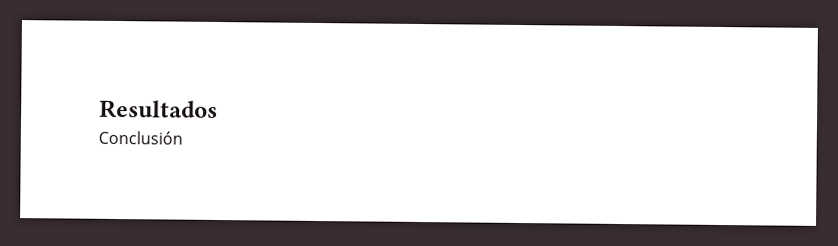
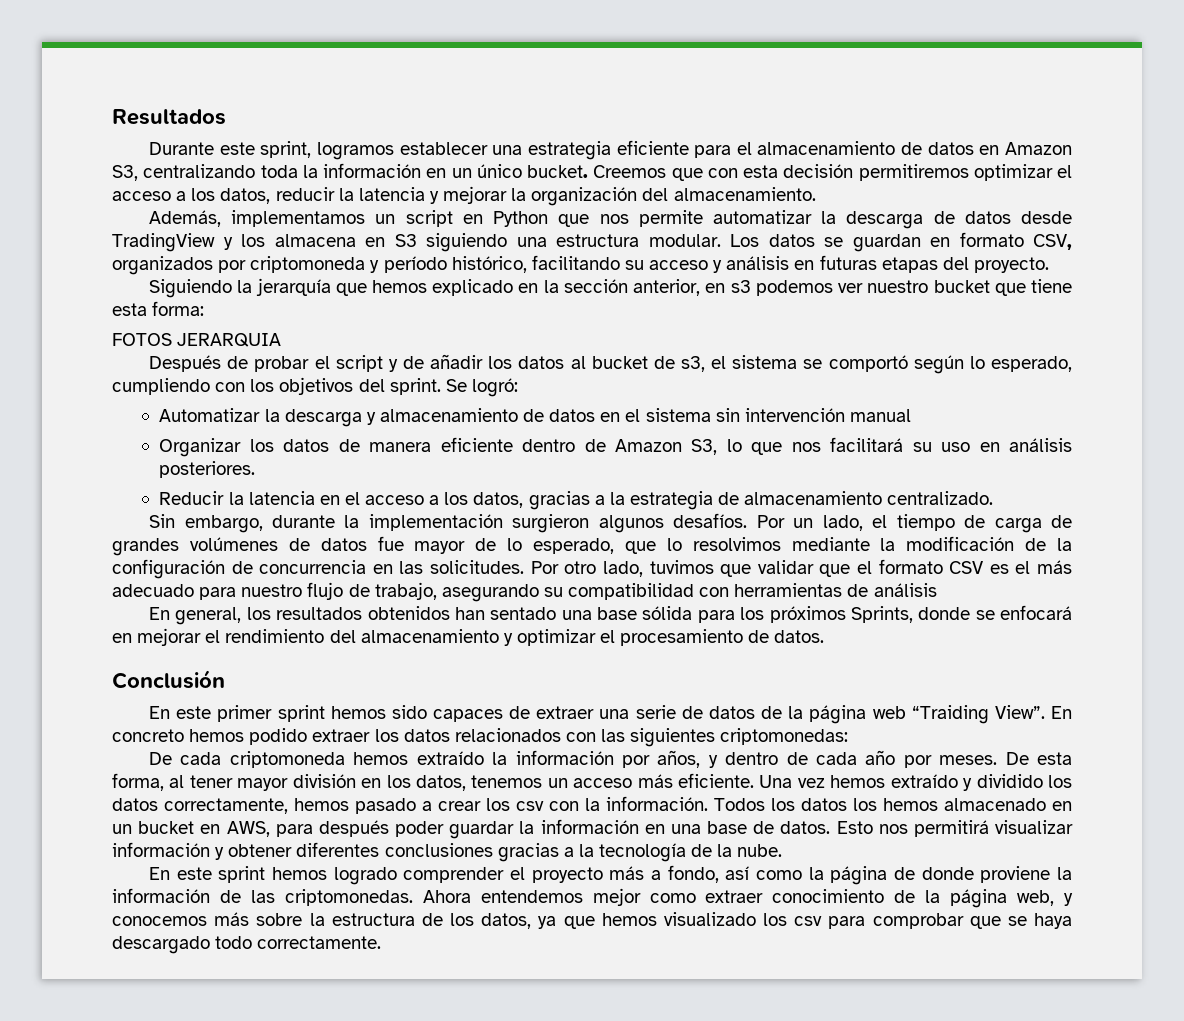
+ Durante este sprint, logramos establecer una estrategia eficiente para el almacenamiento de datos en Amazon S3, centralizando toda la información en un único bucket. Creemos que con esta decisión permitiremos optimizar el acceso a los datos, reducir la latencia y mejorar la organización del almacenamiento.
+ Además, implementamos un script en Python que nos permite automatizar la descarga de datos desde TradingView y los almacena en S3 siguiendo una estructura modular. Los datos se guardan en formato CSV, organizados por criptomoneda y período histórico, facilitando su acceso y análisis en futuras etapas del proyecto.
+ Siguiendo la jerarquía que hemos explicado en la sección anterior, en s3 podemos ver nuestro bucket que tiene esta forma:
+ FOTOS JERARQUIA
+ Después de probar el script y de añadir los datos al bucket de s3, el sistema se comportó según lo esperado, cumpliendo con los objetivos del sprint. Se logró:
+ Automatizar la descarga y almacenamiento de datos en el sistema sin intervención manual
+ Organizar los datos de manera eficiente dentro de Amazon S3, lo que nos facilitará su uso en análisis posteriores.
+ Reducir la latencia en el acceso a los datos, gracias a la estrategia de almacenamiento centralizado.
+ Sin embargo, durante la implementación surgieron algunos desafíos. Por un lado, el tiempo de carga de grandes volúmenes de datos fue mayor de lo esperado, que lo resolvimos mediante la modificación de la configuración de concurrencia en las solicitudes. Por otro lado, tuvimos que validar que el formato CSV es el más adecuado para nuestro flujo de trabajo, asegurando su compatibilidad con herramientas de análisis
+ En general, los resultados obtenidos han sentado una base sólida para los próximos Sprints, donde se enfocará en mejorar el rendimiento del almacenamiento y optimizar el procesamiento de datos.
  Conclusión
+ En este primer sprint hemos sido capaces de extraer una serie de datos de la página web “Traiding View”. En concreto hemos podido extraer los datos relacionados con las siguientes criptomonedas:
+ De cada criptomoneda hemos extraído la información por años, y dentro de cada año por meses. De esta forma, al tener mayor división en los datos, tenemos un acceso más eficiente. Una vez hemos extraído y dividido los datos correctamente, hemos pasado a crear los csv con la información. Todos los datos los hemos almacenado en un bucket en AWS, para después poder guardar la información en una base de datos. Esto nos permitirá visualizar información y obtener diferentes conclusiones gracias a la tecnología de la nube.
+ En este sprint hemos logrado comprender el proyecto más a fondo, así como la página de donde proviene la información de las criptomonedas. Ahora entendemos mejor como extraer conocimiento de la página web, y conocemos más sobre la estructura de los datos, ya que hemos visualizado los csv para comprobar que se haya descargado todo correctamente.

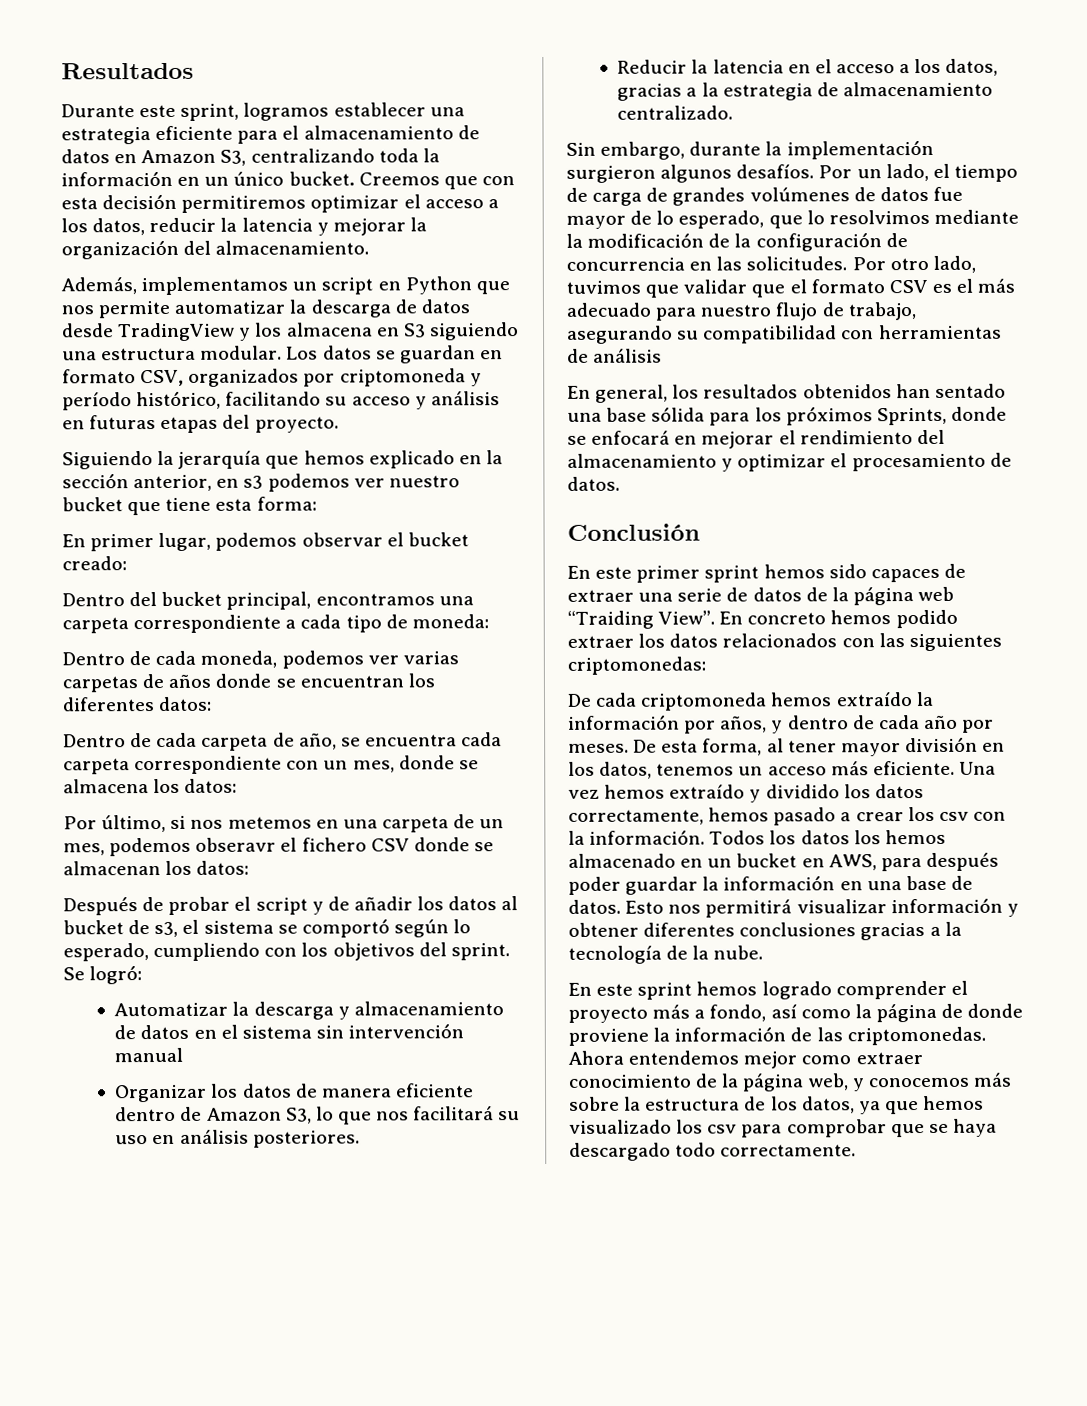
- FOTOS JERARQUIA
+ En primer lugar, podemos observar el bucket creado:
+ Dentro del bucket principal, encontramos una carpeta correspondiente a cada tipo de moneda:
+ Dentro de cada moneda, podemos ver varias carpetas de años donde se encuentran los diferentes datos:
+ Dentro de cada carpeta de año, se encuentra cada carpeta correspondiente con un mes, donde se almacena los datos:
+ Por último, si nos metemos en una carpeta de un mes, podemos obseravr el fichero CSV donde se almacenan los datos:

